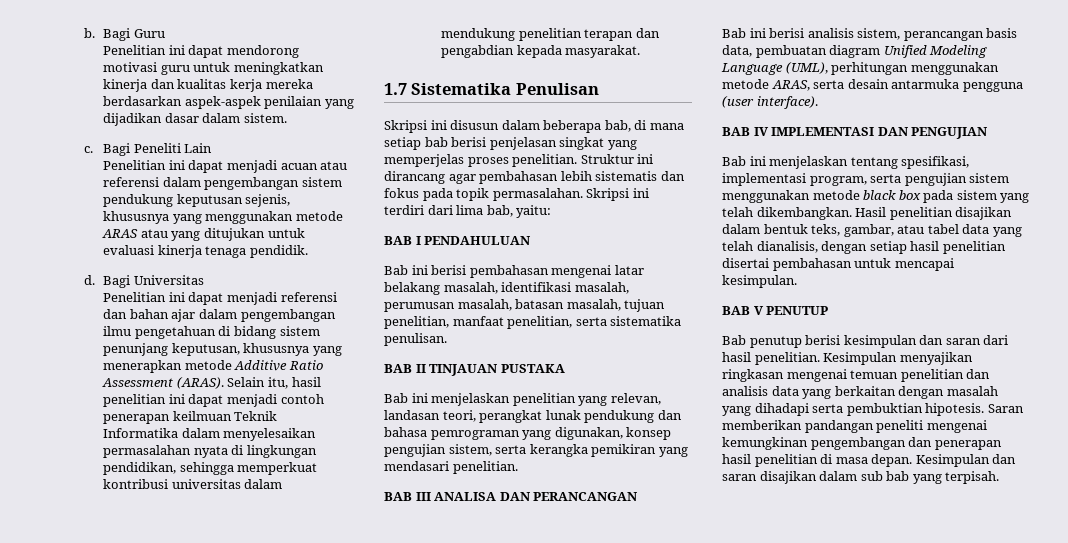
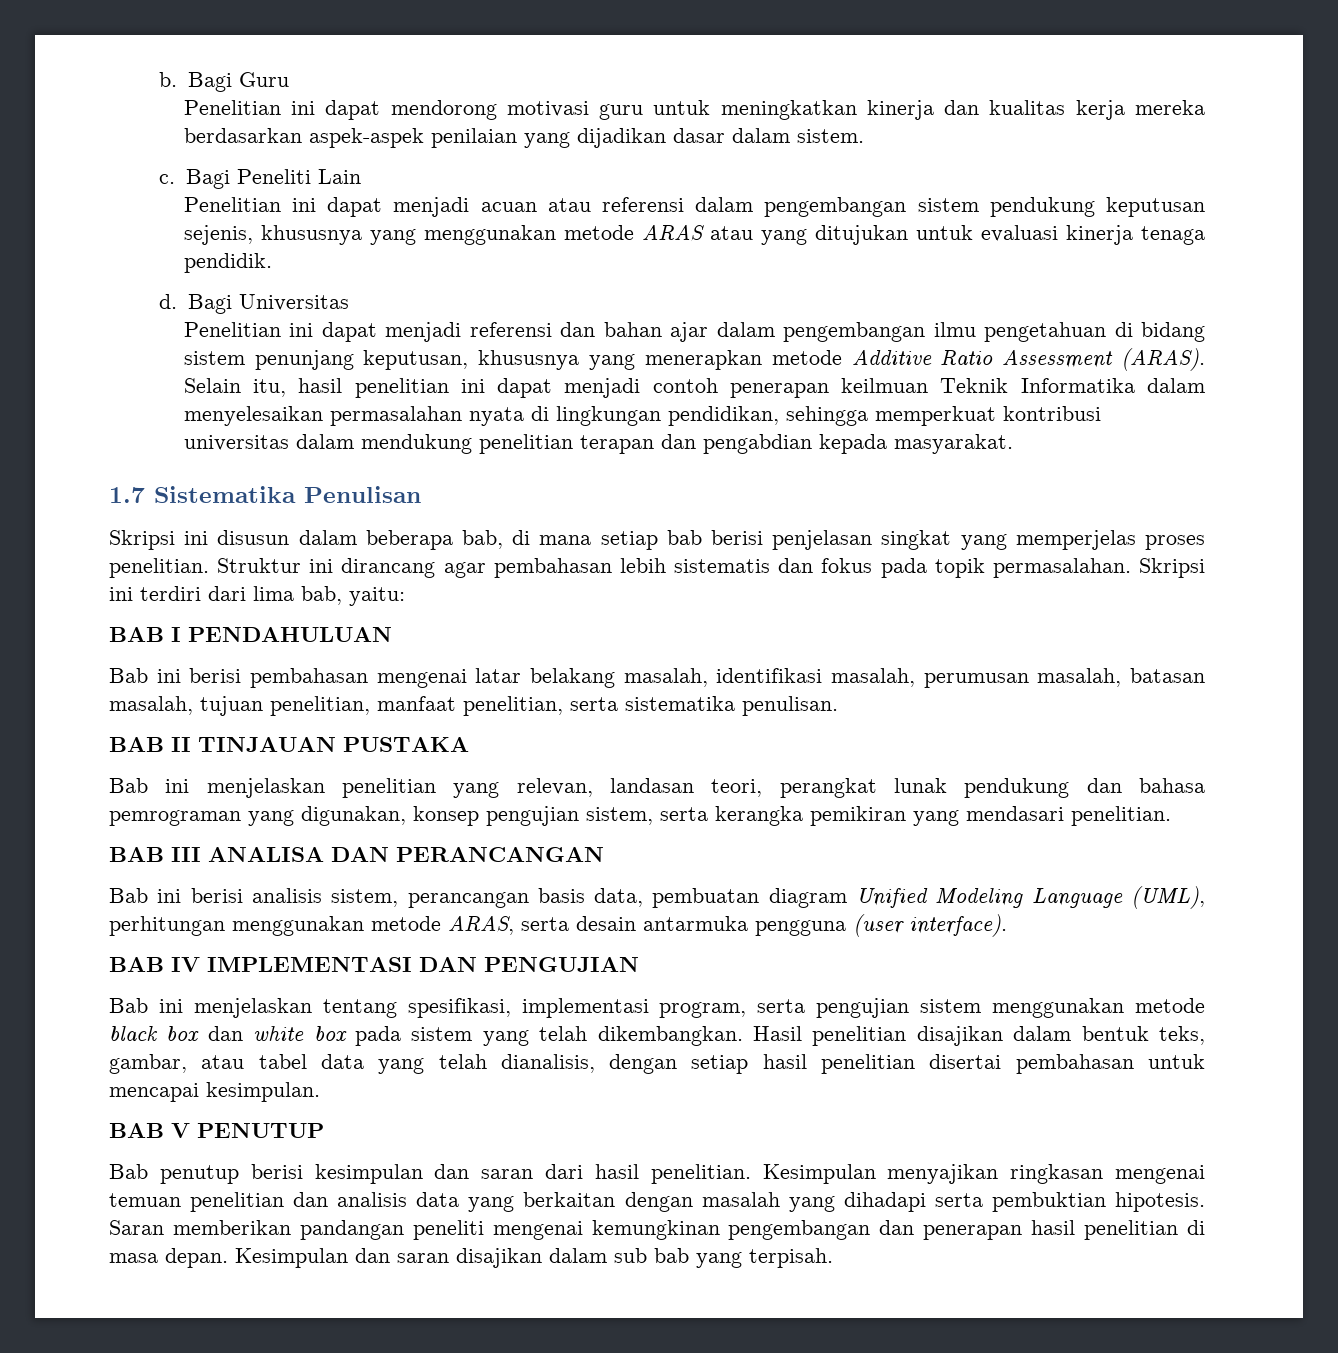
- Bab ini menjelaskan tentang spesifikasi, implementasi program, serta pengujian sistem menggunakan metode black box pada sistem yang telah dikembangkan.
+ Bab ini menjelaskan tentang spesifikasi, implementasi program, serta pengujian sistem menggunakan metode black box dan white box pada sistem yang telah dikembangkan.

